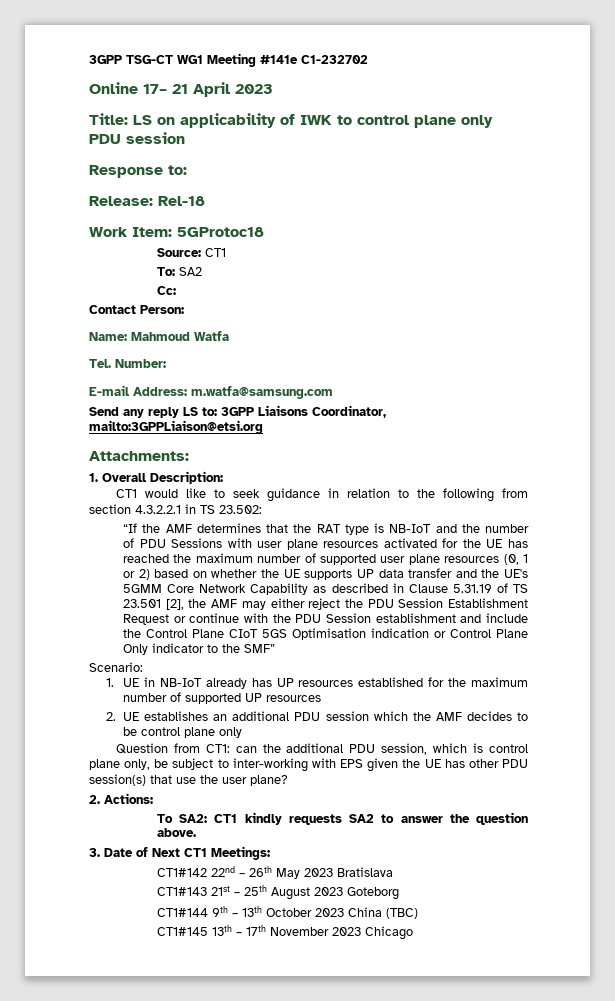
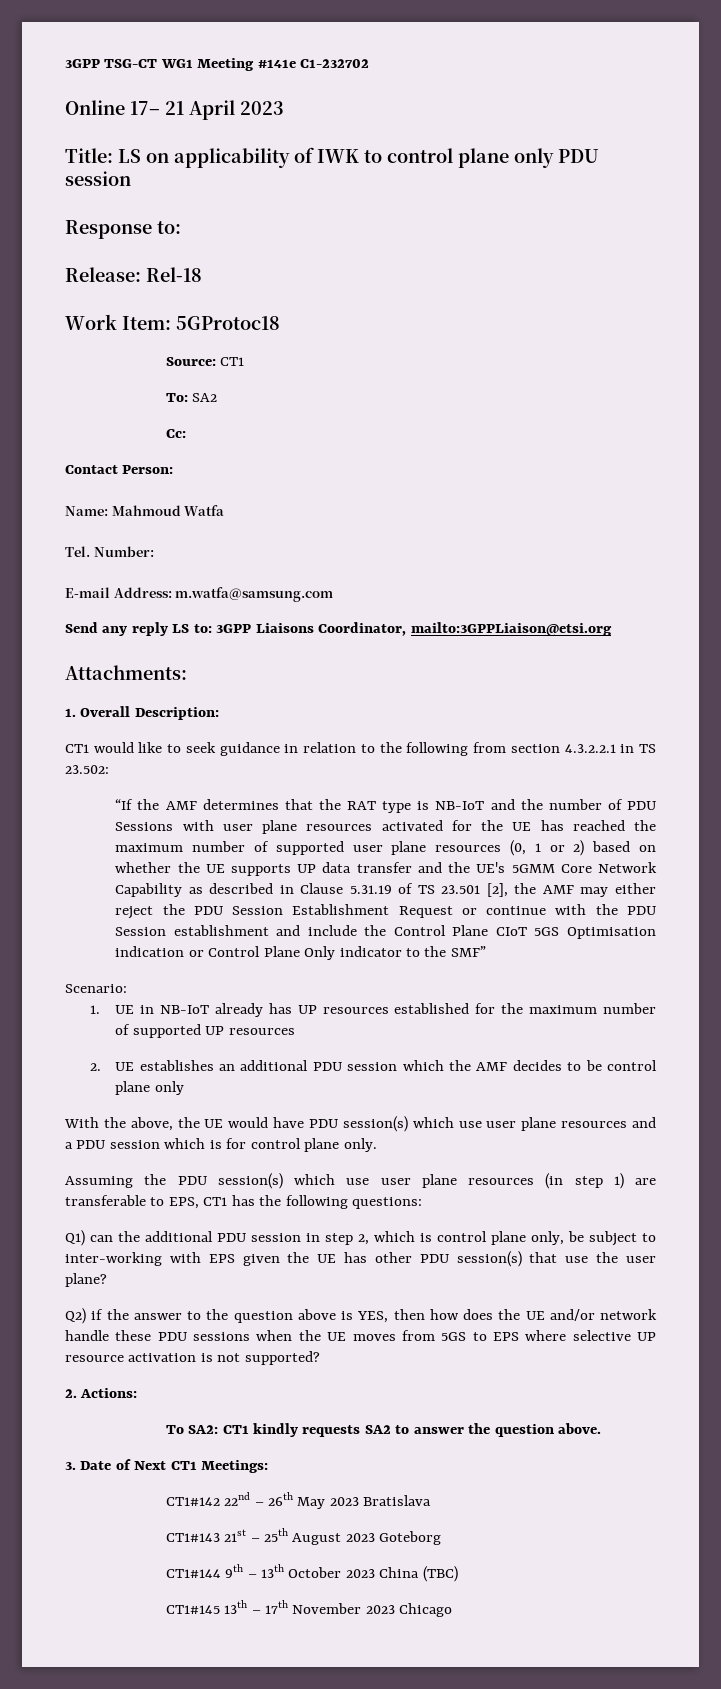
- Question from CT1: can the additional PDU session, which is control plane only, be subject to inter-working with EPS given the UE has other PDU session(s) that use the user plane?
+ With the above, the UE would have PDU session(s) which use user plane resources and a PDU session which is for control plane only.
+ Assuming the PDU session(s) which use user plane resources (in step 1) are transferable to EPS, CT1 has the following questions:
+ Q1) can the additional PDU session in step 2, which is control plane only, be subject to inter-working with EPS given the UE has other PDU session(s) that use the user plane?
+ Q2) if the answer to the question above is YES, then how does the UE and/or network handle these PDU sessions when the UE moves from 5GS to EPS where selective UP resource activation is not supported?

